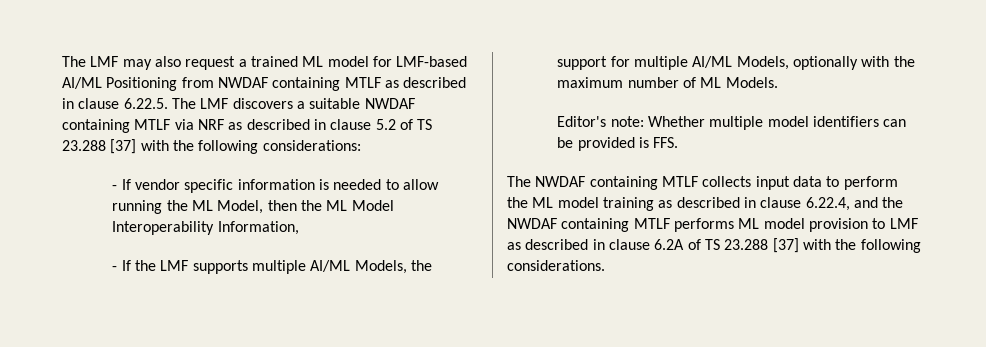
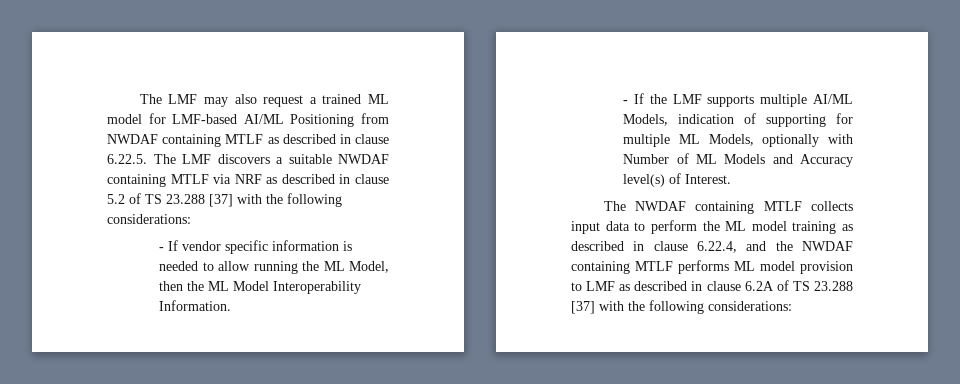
- - If vendor specific information is needed to allow running the ML Model, then the ML Model Interoperability Information,
+ - If vendor specific information is needed to allow running the ML Model, then the ML Model Interoperability Information.
- - If the LMF supports multiple AI/ML Models, the support for multiple AI/ML Models, optionally with the maximum number of ML Models.
- Editor's note: Whether multiple model identifiers can be provided is FFS.
+ - If the LMF supports multiple AI/ML Models, indication of supporting for multiple ML Models, optionally with Number of ML Models and Accuracy level(s) of Interest.
- The NWDAF containing MTLF collects input data to perform the ML model training as described in clause 6.22.4, and the NWDAF containing MTLF performs ML model provision to LMF as described in clause 6.2A of TS 23.288 [37] with the following considerations.
+ The NWDAF containing MTLF collects input data to perform the ML model training as described in clause 6.22.4, and the NWDAF containing MTLF performs ML model provision to LMF as described in clause 6.2A of TS 23.288 [37] with the following considerations:

